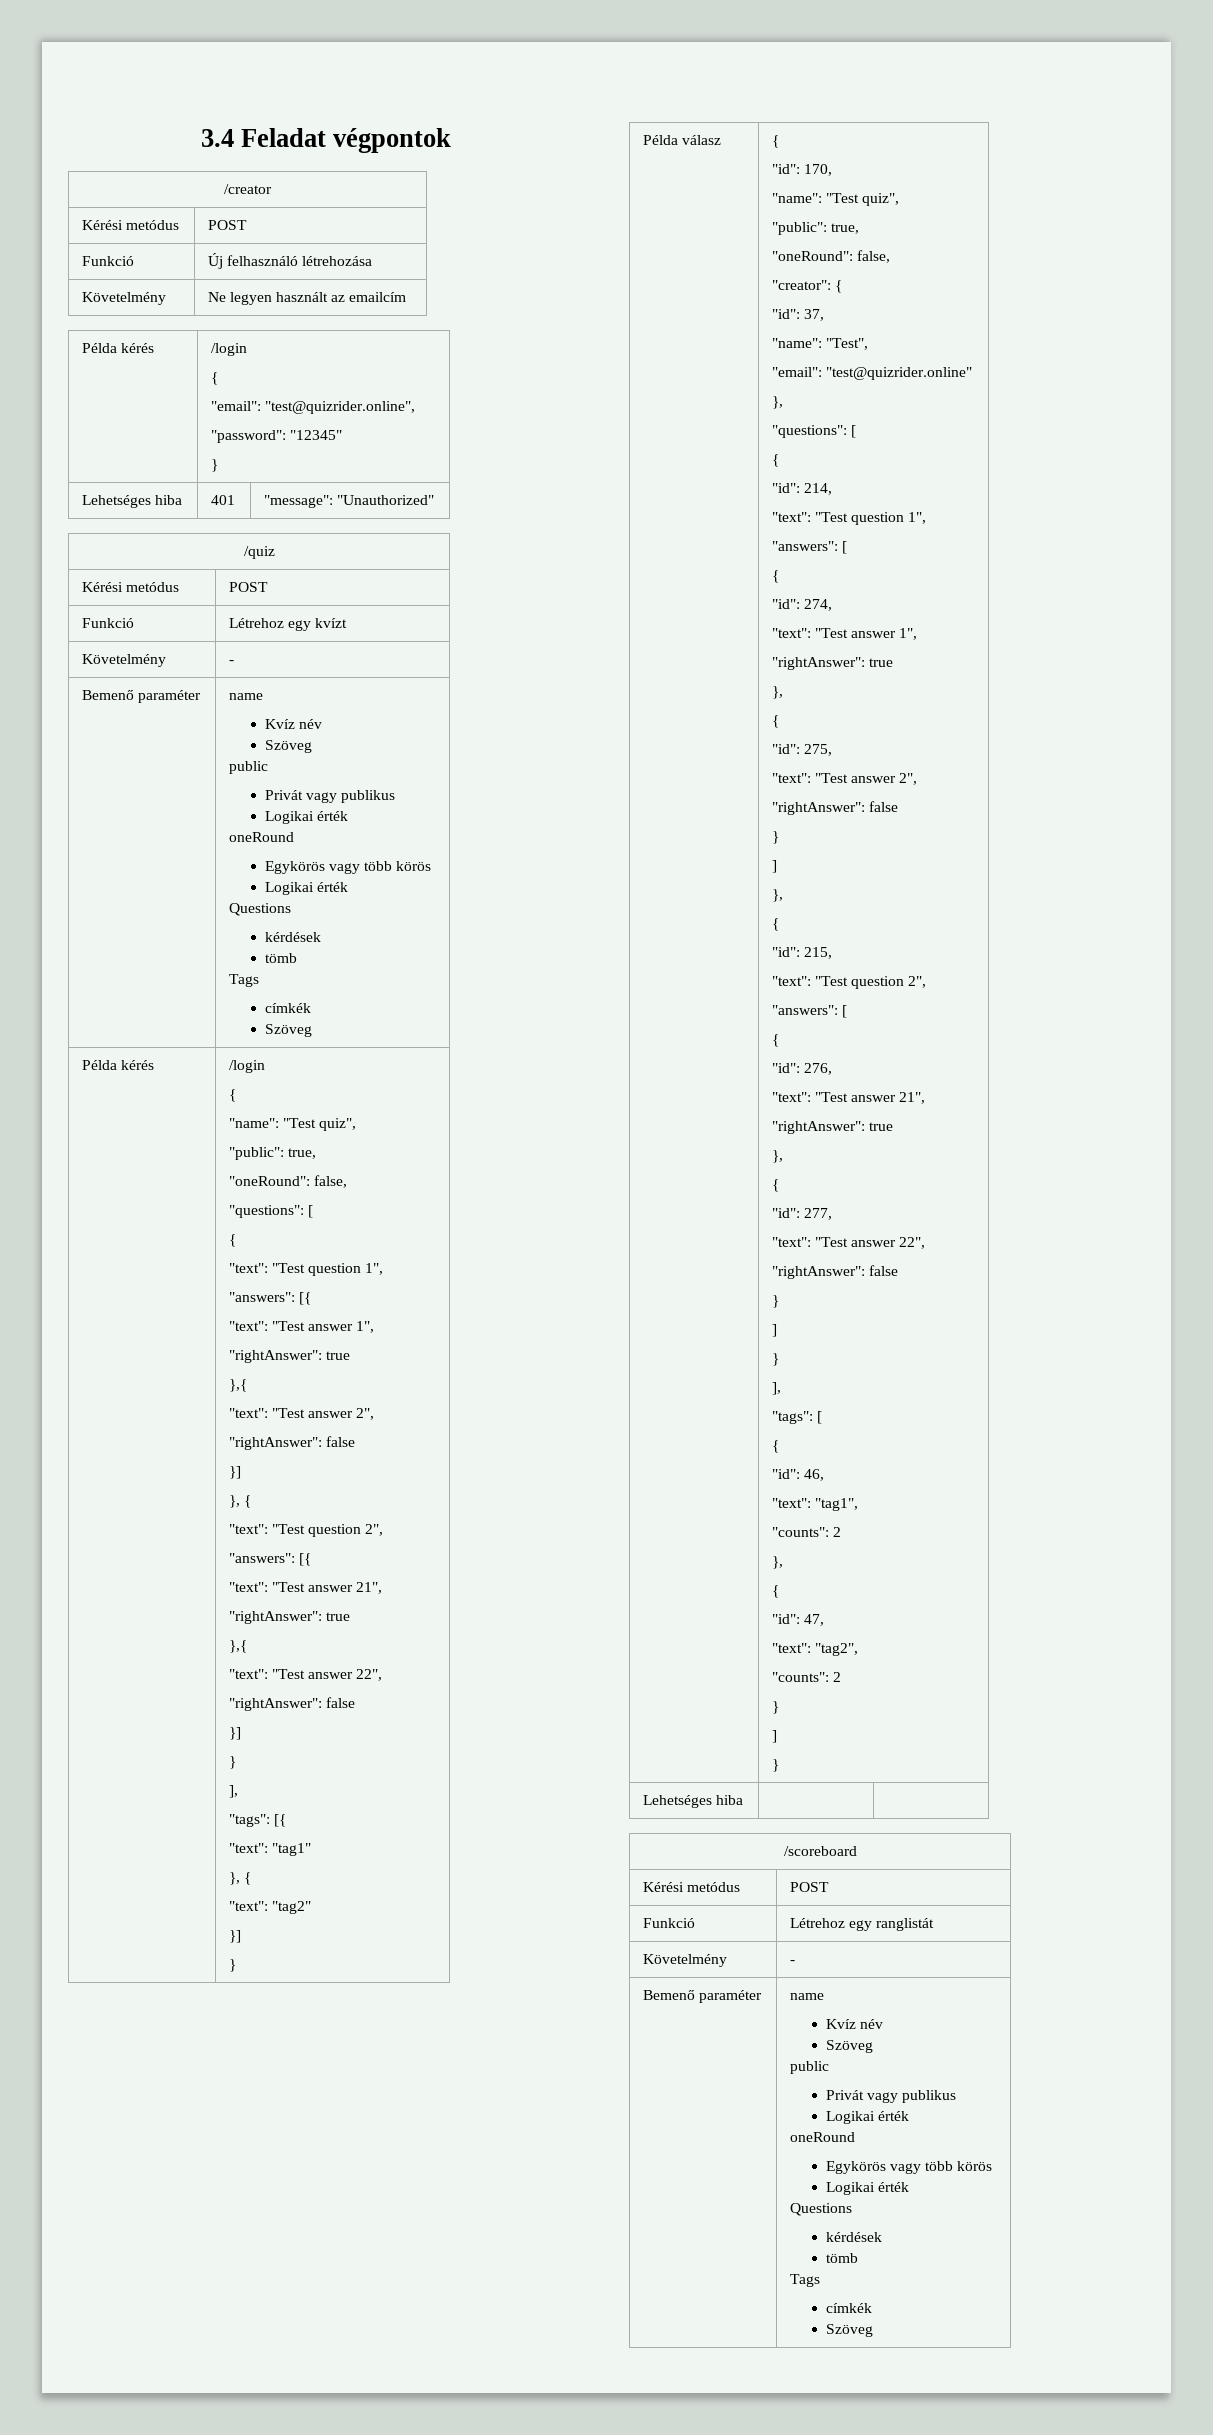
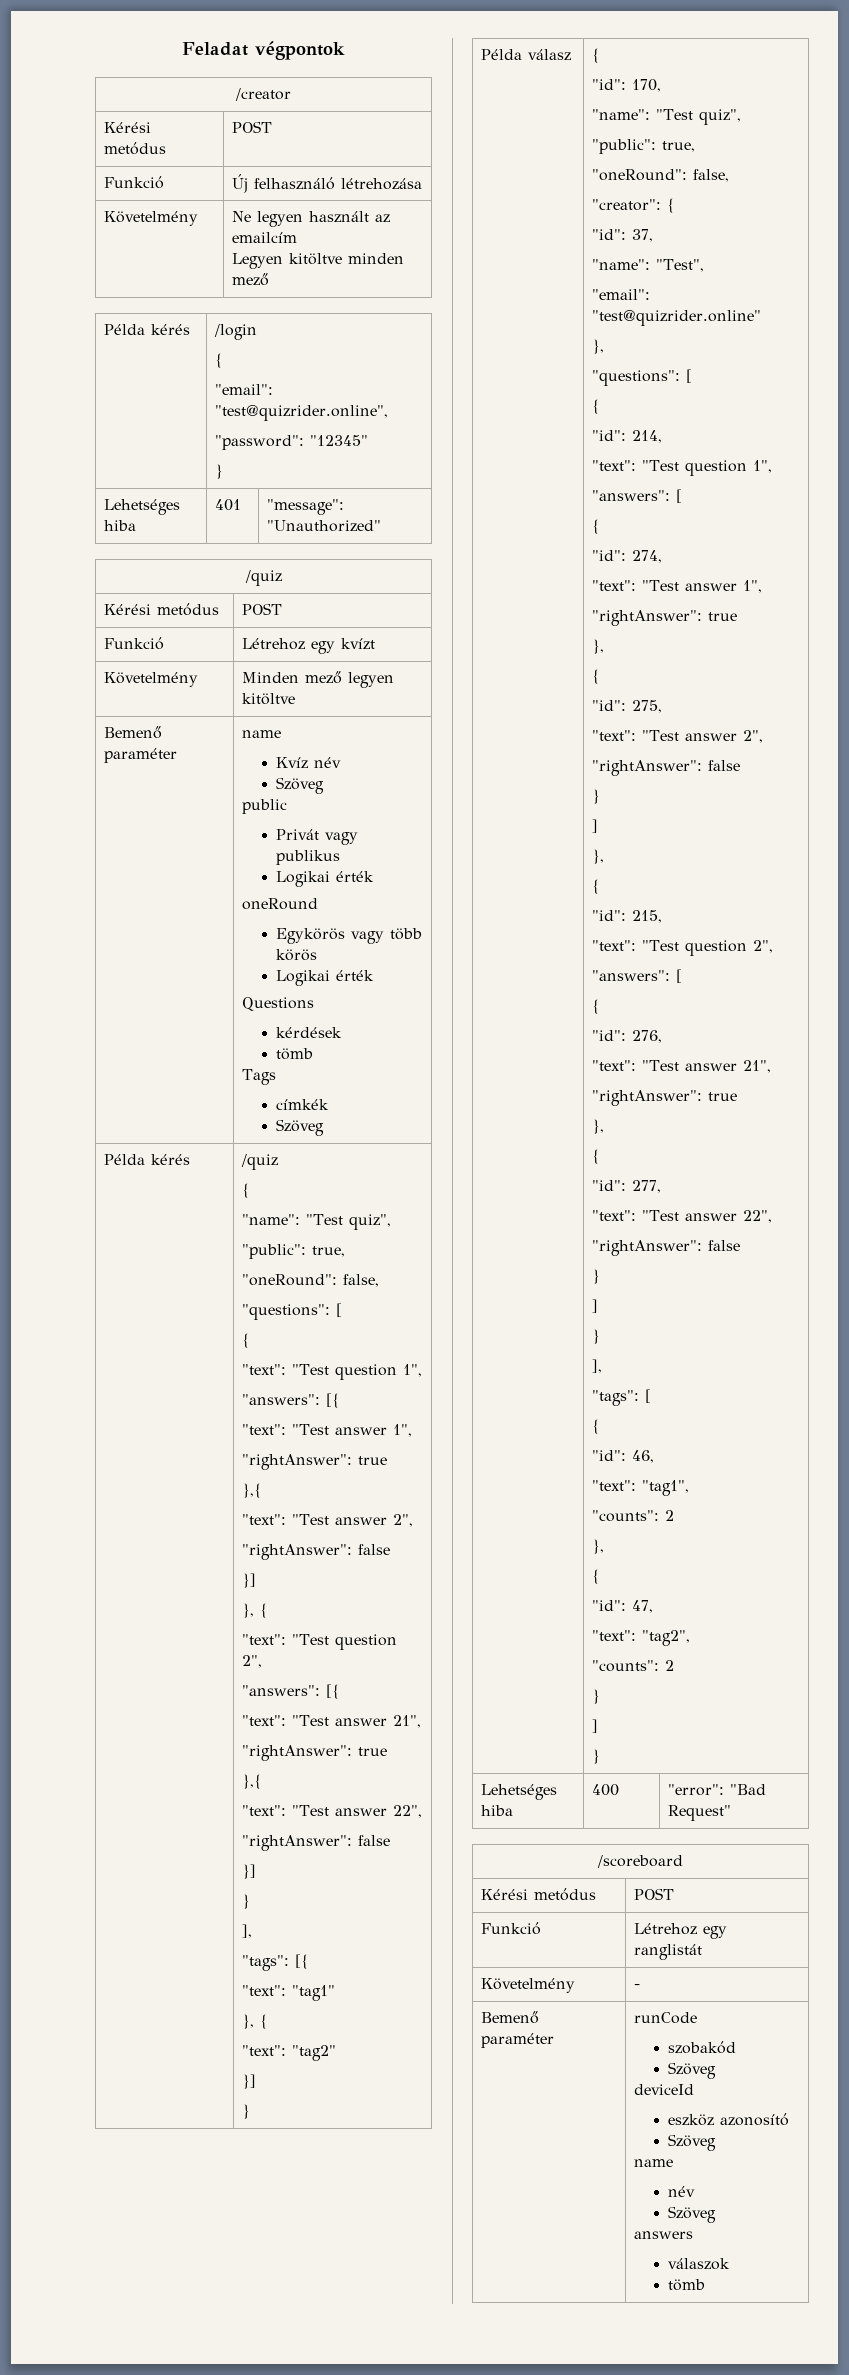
- 3.4 Feladat végpontok
+ Feladat végpontok
  Követelmény | Ne legyen használt az emailcím
+ Legyen kitöltve minden mező
  Funkció | Létrehoz egy kvízt
- Követelmény | -
+ Követelmény | Minden mező legyen kitöltve
  Bemenő paraméter | name
  Kvíz név
  Szöveg
  public
  Privát vagy publikus
  Logikai érték
  oneRound
  Egykörös vagy több körös
  Logikai érték
  Questions
  kérdések
  tömb
  Tags
  címkék
  Szöveg
- Példa kérés | /login
+ Példa kérés | /quiz
- Lehetséges hiba | |
+ Lehetséges hiba | 400 | "error": "Bad Request"
  Funkció | Létrehoz egy ranglistát
  Követelmény | -
- Bemenő paraméter | name
- Kvíz név
+ Bemenő paraméter | runCode
+ szobakód
  Szöveg
- public
- Privát vagy publikus
- Logikai érték
- oneRound
- Egykörös vagy több körös
- Logikai érték
- Questions
- kérdések
+ deviceId
+ eszköz azonosító
+ Szöveg
+ name
+ név
+ Szöveg
+ answers
+ válaszok
  tömb
- Tags
- címkék
- Szöveg

